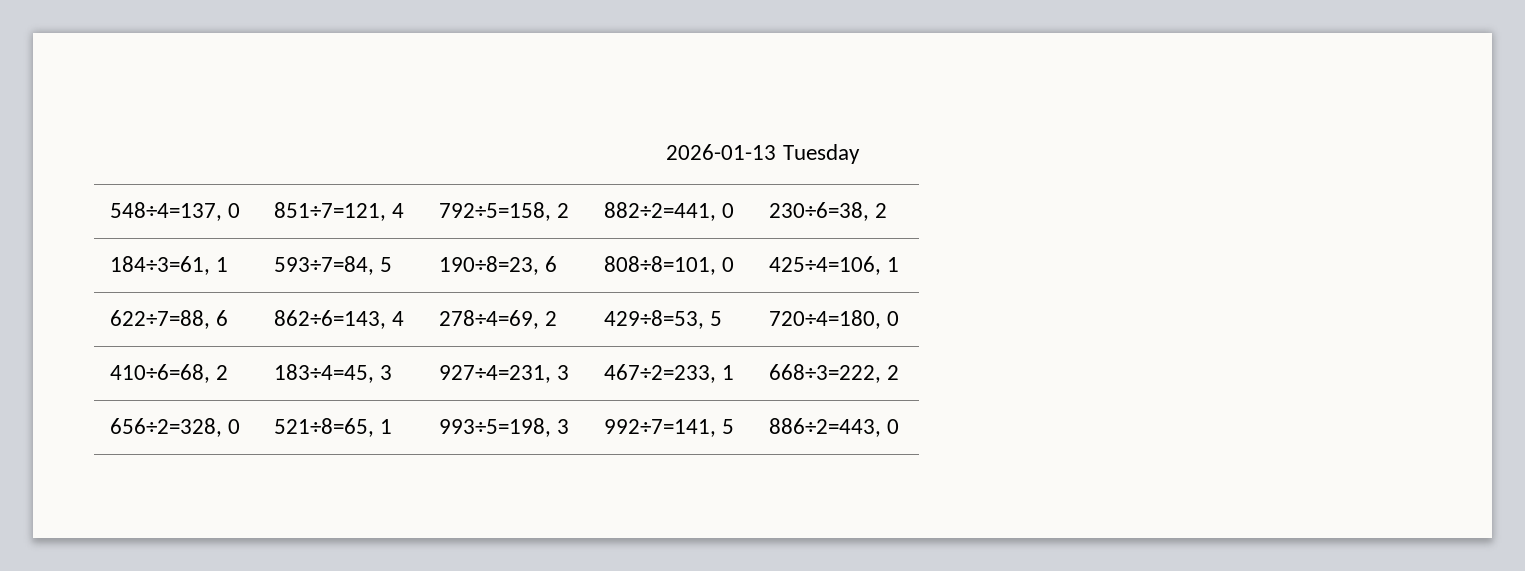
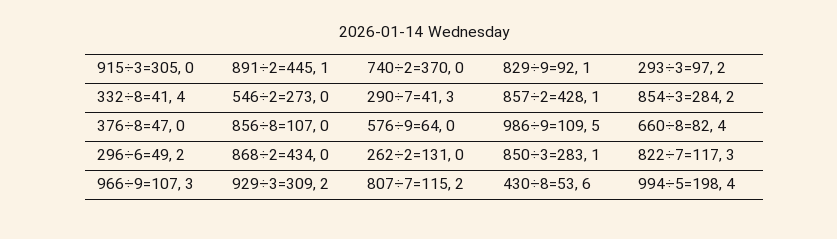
- 2026-01-13 Tuesday
- 548÷4=137, 0 | 851÷7=121, 4 | 792÷5=158, 2 | 882÷2=441, 0 | 230÷6=38, 2
- 184÷3=61, 1 | 593÷7=84, 5 | 190÷8=23, 6 | 808÷8=101, 0 | 425÷4=106, 1
- 622÷7=88, 6 | 862÷6=143, 4 | 278÷4=69, 2 | 429÷8=53, 5 | 720÷4=180, 0
- 410÷6=68, 2 | 183÷4=45, 3 | 927÷4=231, 3 | 467÷2=233, 1 | 668÷3=222, 2
- 656÷2=328, 0 | 521÷8=65, 1 | 993÷5=198, 3 | 992÷7=141, 5 | 886÷2=443, 0
+ 2026-01-14 Wednesday
+ 915÷3=305, 0 | 891÷2=445, 1 | 740÷2=370, 0 | 829÷9=92, 1 | 293÷3=97, 2
+ 332÷8=41, 4 | 546÷2=273, 0 | 290÷7=41, 3 | 857÷2=428, 1 | 854÷3=284, 2
+ 376÷8=47, 0 | 856÷8=107, 0 | 576÷9=64, 0 | 986÷9=109, 5 | 660÷8=82, 4
+ 296÷6=49, 2 | 868÷2=434, 0 | 262÷2=131, 0 | 850÷3=283, 1 | 822÷7=117, 3
+ 966÷9=107, 3 | 929÷3=309, 2 | 807÷7=115, 2 | 430÷8=53, 6 | 994÷5=198, 4

